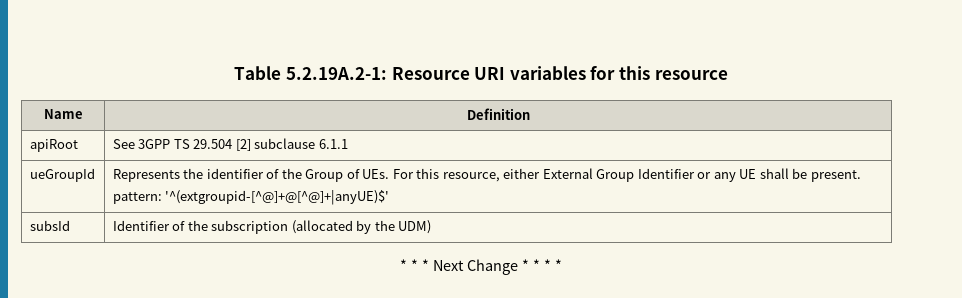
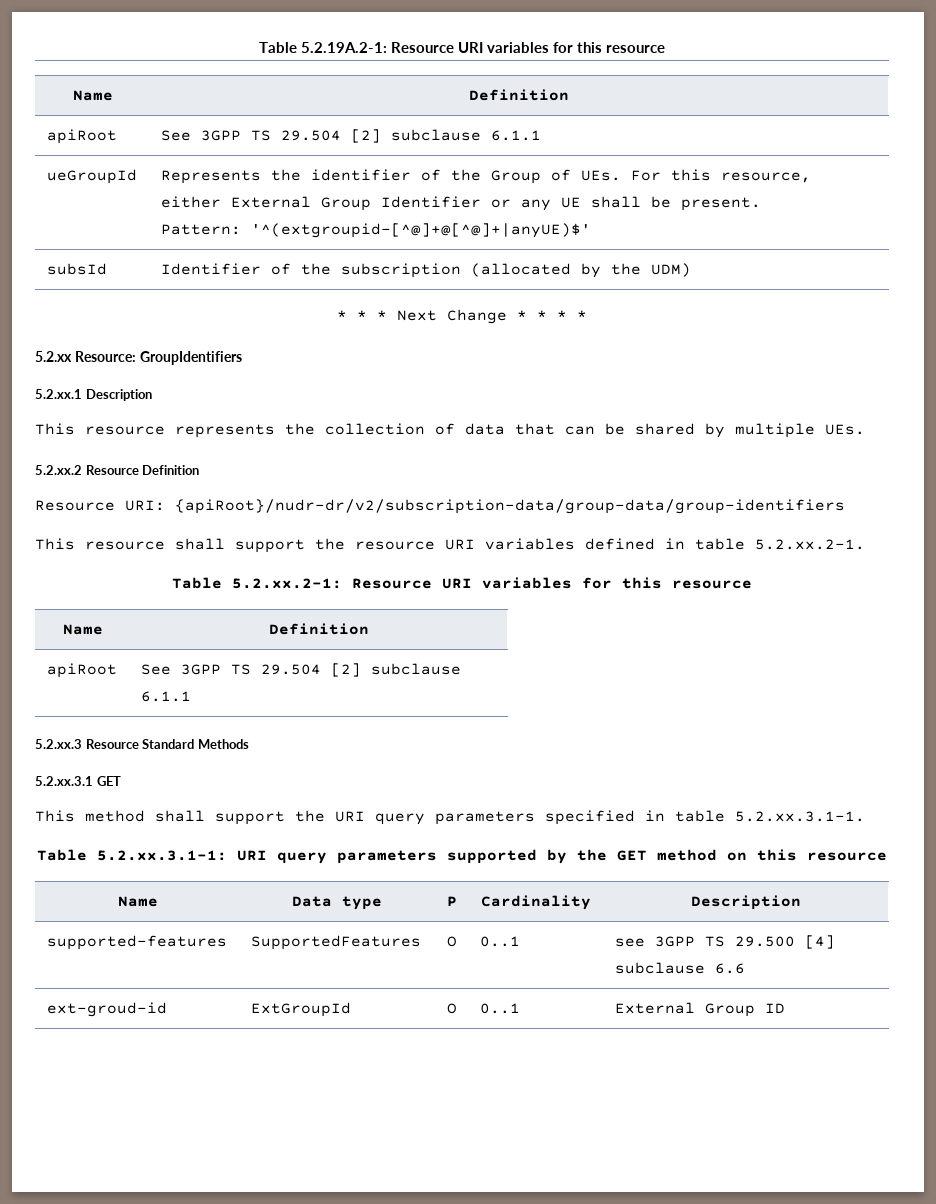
  ueGroupId | Represents the identifier of the Group of UEs. For this resource, either External Group Identifier or any UE shall be present.
- pattern: '^(extgroupid-[^@]+@[^@]+|anyUE)$'
+ Pattern: '^(extgroupid-[^@]+@[^@]+|anyUE)$'
+ 5.2.xx Resource: GroupIdentifiers
+ 5.2.xx.1 Description
+ This resource represents the collection of data that can be shared by multiple UEs.
+ 5.2.xx.2 Resource Definition
+ Resource URI: {apiRoot}/nudr-dr/v2/subscription-data/group-data/group-identifiers
+ This resource shall support the resource URI variables defined in table 5.2.xx.2-1.
+ Table 5.2.xx.2-1: Resource URI variables for this resource
+ Name | Definition
+ apiRoot | See 3GPP TS 29.504 [2] subclause 6.1.1
+ 5.2.xx.3 Resource Standard Methods
+ 5.2.xx.3.1 GET
+ This method shall support the URI query parameters specified in table 5.2.xx.3.1-1.
+ Table 5.2.xx.3.1-1: URI query parameters supported by the GET method on this resource
+ Name | Data type | P | Cardinality | Description
+ supported-features | SupportedFeatures | O | 0..1 | see 3GPP TS 29.500 [4] subclause 6.6
+ ext-groud-id | ExtGroupId | O | 0..1 | External Group ID

